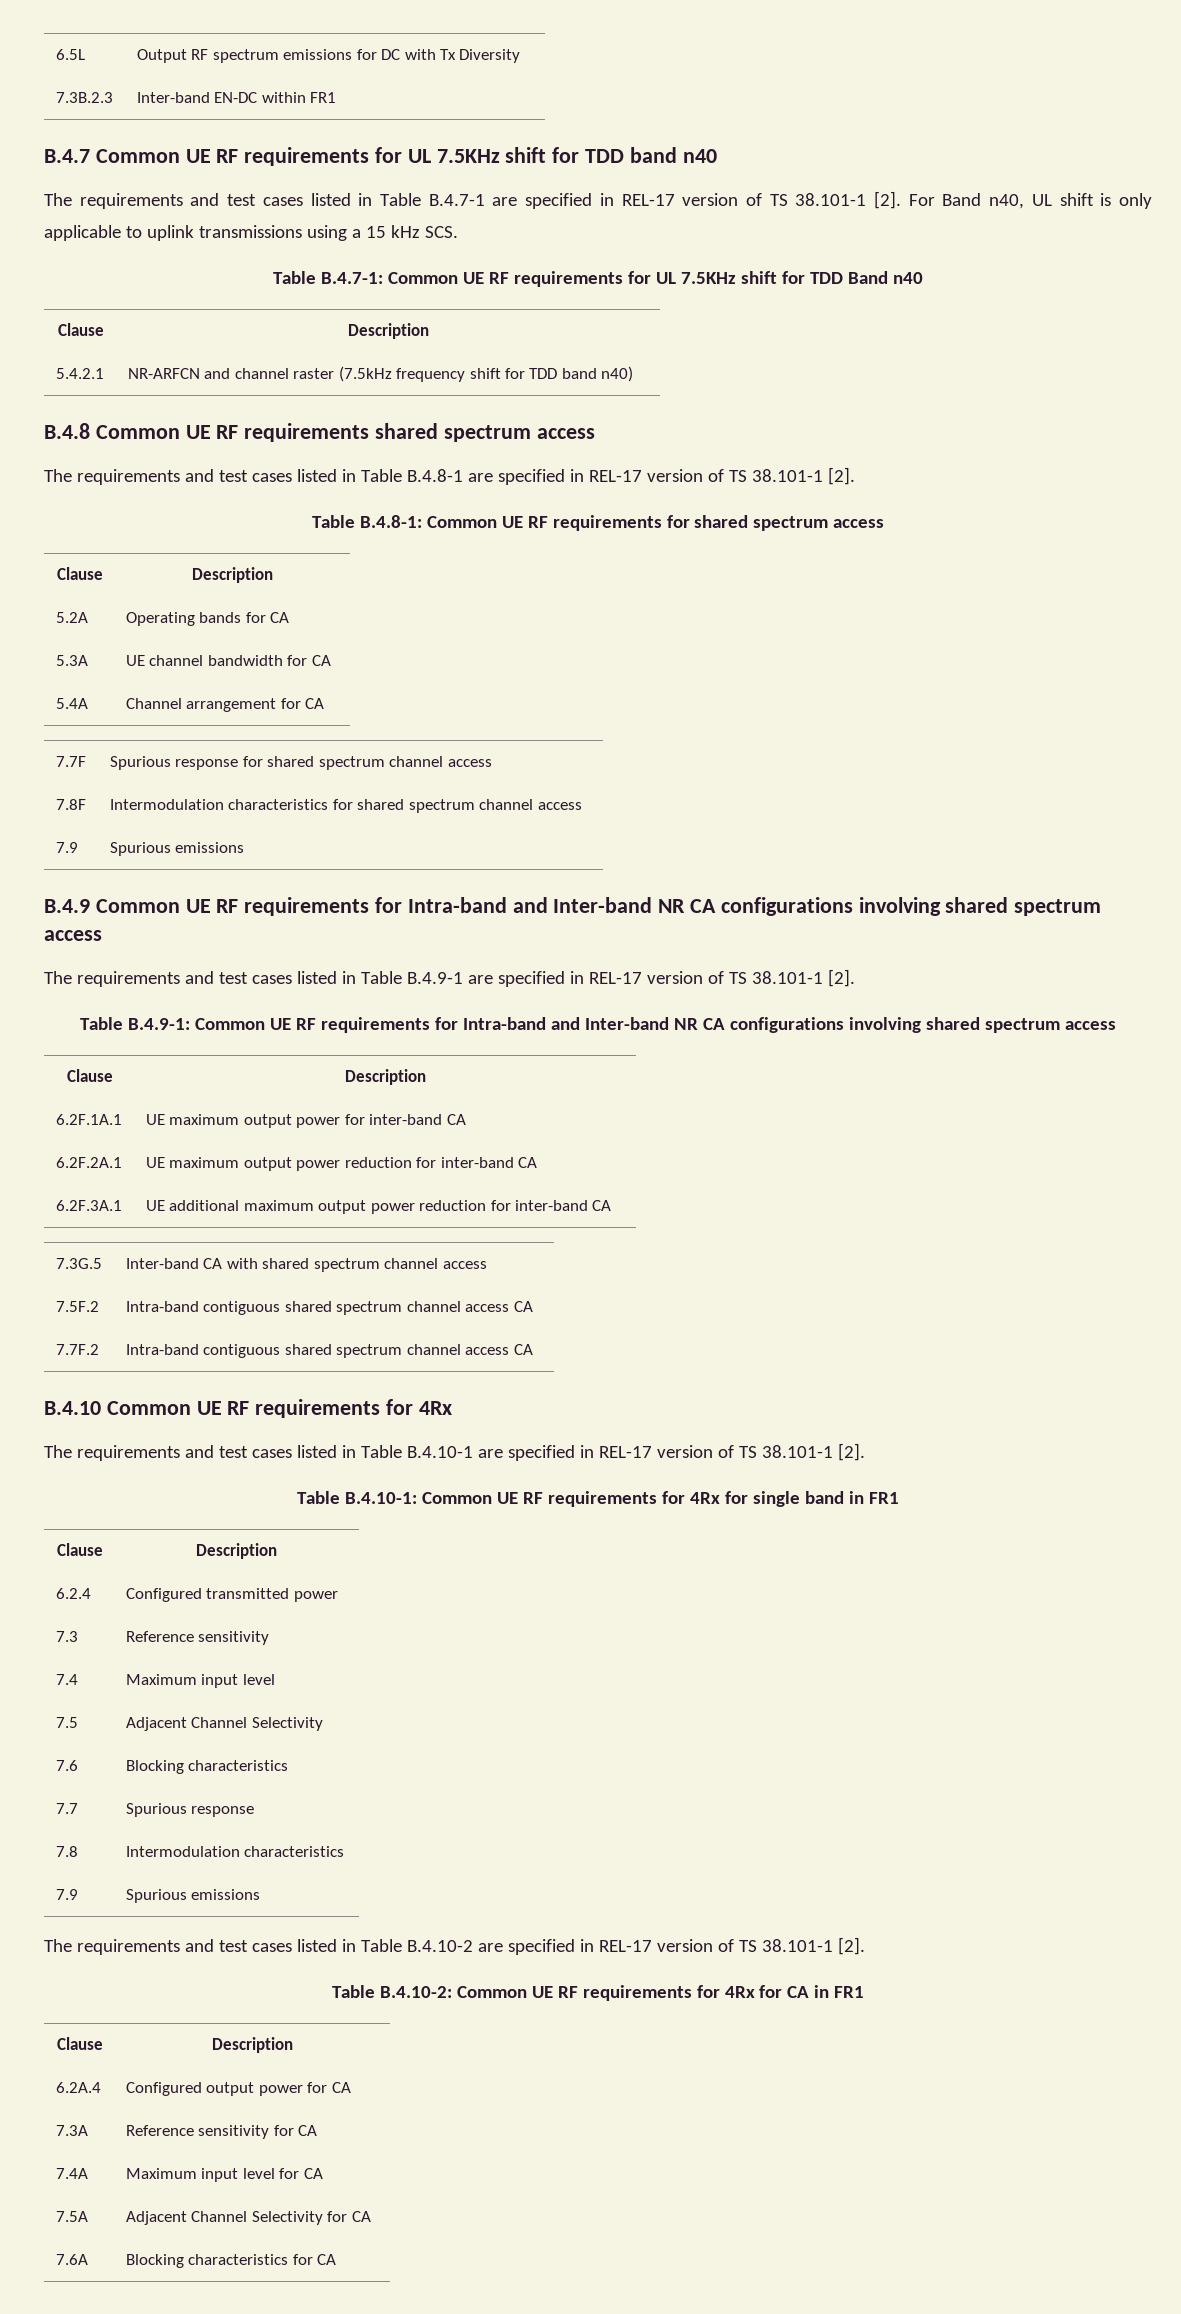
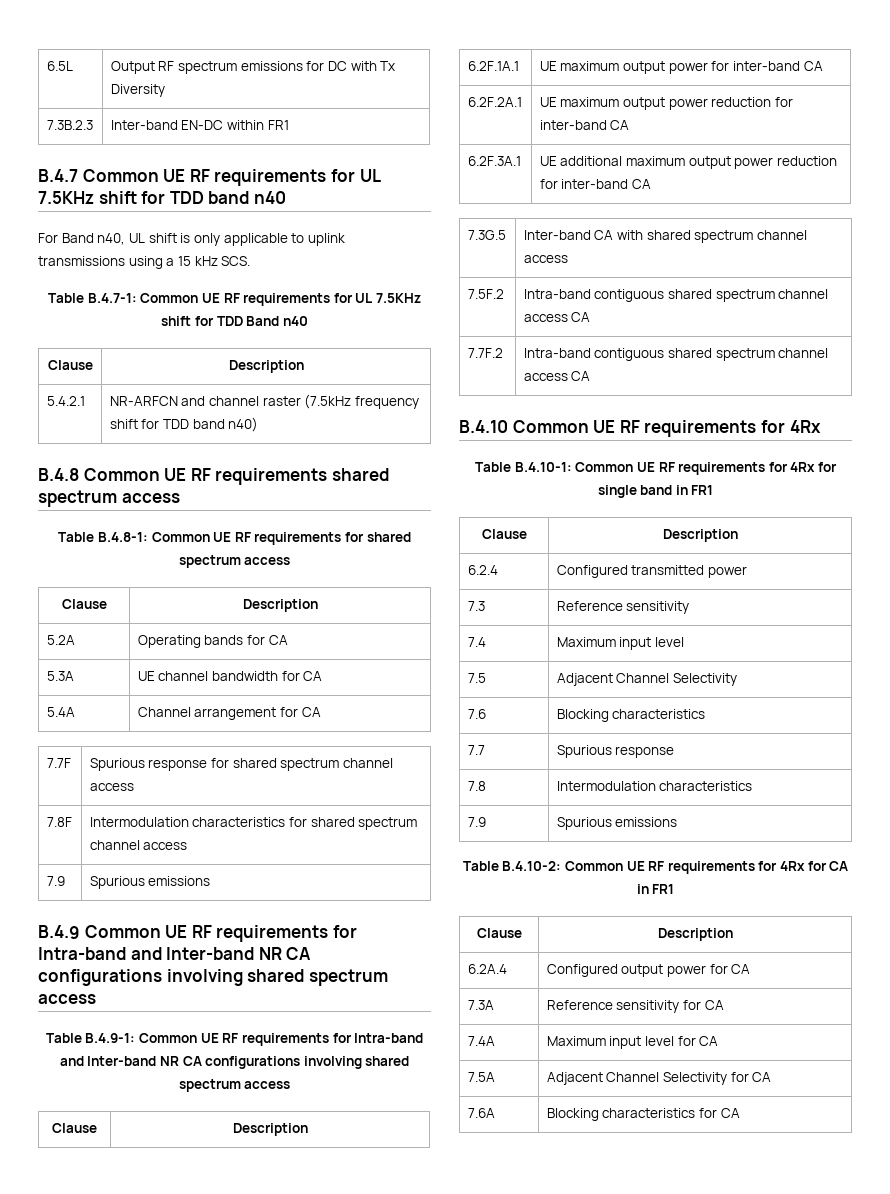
- The requirements and test cases listed in Table B.4.7-1 are specified in REL-17 version of TS 38.101-1 [2].
- The requirements and test cases listed in Table B.4.8-1 are specified in REL-17 version of TS 38.101-1 [2].
- The requirements and test cases listed in Table B.4.9-1 are specified in REL-17 version of TS 38.101-1 [2].
- The requirements and test cases listed in Table B.4.10-1 are specified in REL-17 version of TS 38.101-1 [2].
- The requirements and test cases listed in Table B.4.10-2 are specified in REL-17 version of TS 38.101-1 [2].

